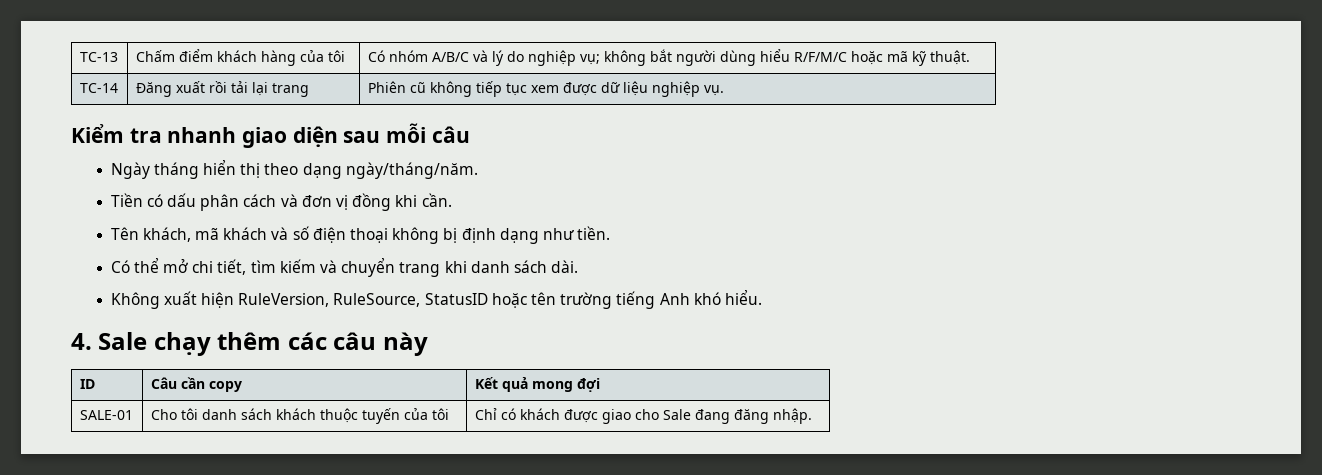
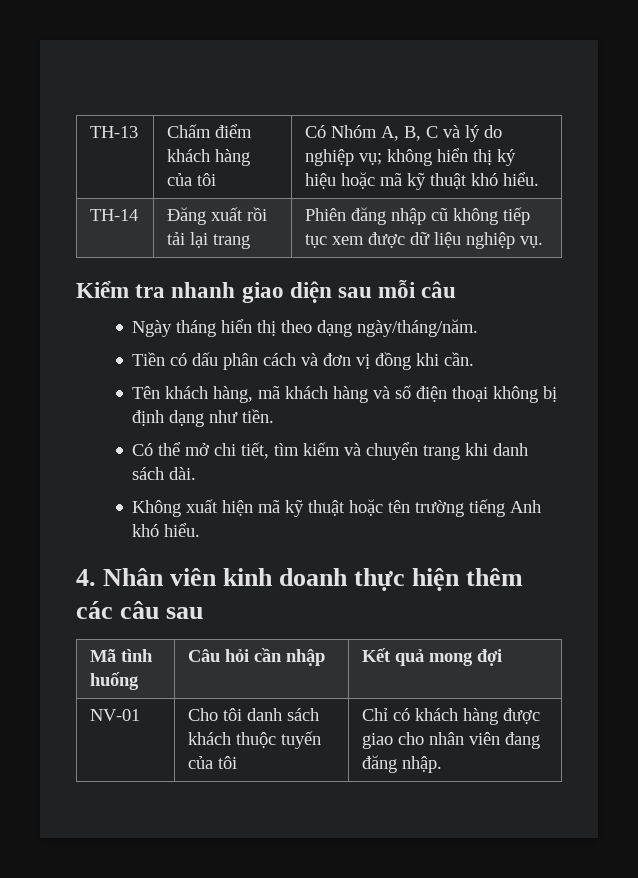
- TC-13 | Chấm điểm khách hàng của tôi | Có nhóm A/B/C và lý do nghiệp vụ; không bắt người dùng hiểu R/F/M/C hoặc mã kỹ thuật.
- TC-14 | Đăng xuất rồi tải lại trang | Phiên cũ không tiếp tục xem được dữ liệu nghiệp vụ.
+ TH-13 | Chấm điểm khách hàng của tôi | Có Nhóm A, B, C và lý do nghiệp vụ; không hiển thị ký hiệu hoặc mã kỹ thuật khó hiểu.
+ TH-14 | Đăng xuất rồi tải lại trang | Phiên đăng nhập cũ không tiếp tục xem được dữ liệu nghiệp vụ.
- Tên khách, mã khách và số điện thoại không bị định dạng như tiền.
+ Tên khách hàng, mã khách hàng và số điện thoại không bị định dạng như tiền.
- Không xuất hiện RuleVersion, RuleSource, StatusID hoặc tên trường tiếng Anh khó hiểu.
+ Không xuất hiện mã kỹ thuật hoặc tên trường tiếng Anh khó hiểu.
- 4. Sale chạy thêm các câu này
- ID | Câu cần copy | Kết quả mong đợi
+ 4. Nhân viên kinh doanh thực hiện thêm các câu sau
+ Mã tình huống | Câu hỏi cần nhập | Kết quả mong đợi
- SALE-01 | Cho tôi danh sách khách thuộc tuyến của tôi | Chỉ có khách được giao cho Sale đang đăng nhập.
+ NV-01 | Cho tôi danh sách khách thuộc tuyến của tôi | Chỉ có khách hàng được giao cho nhân viên đang đăng nhập.

